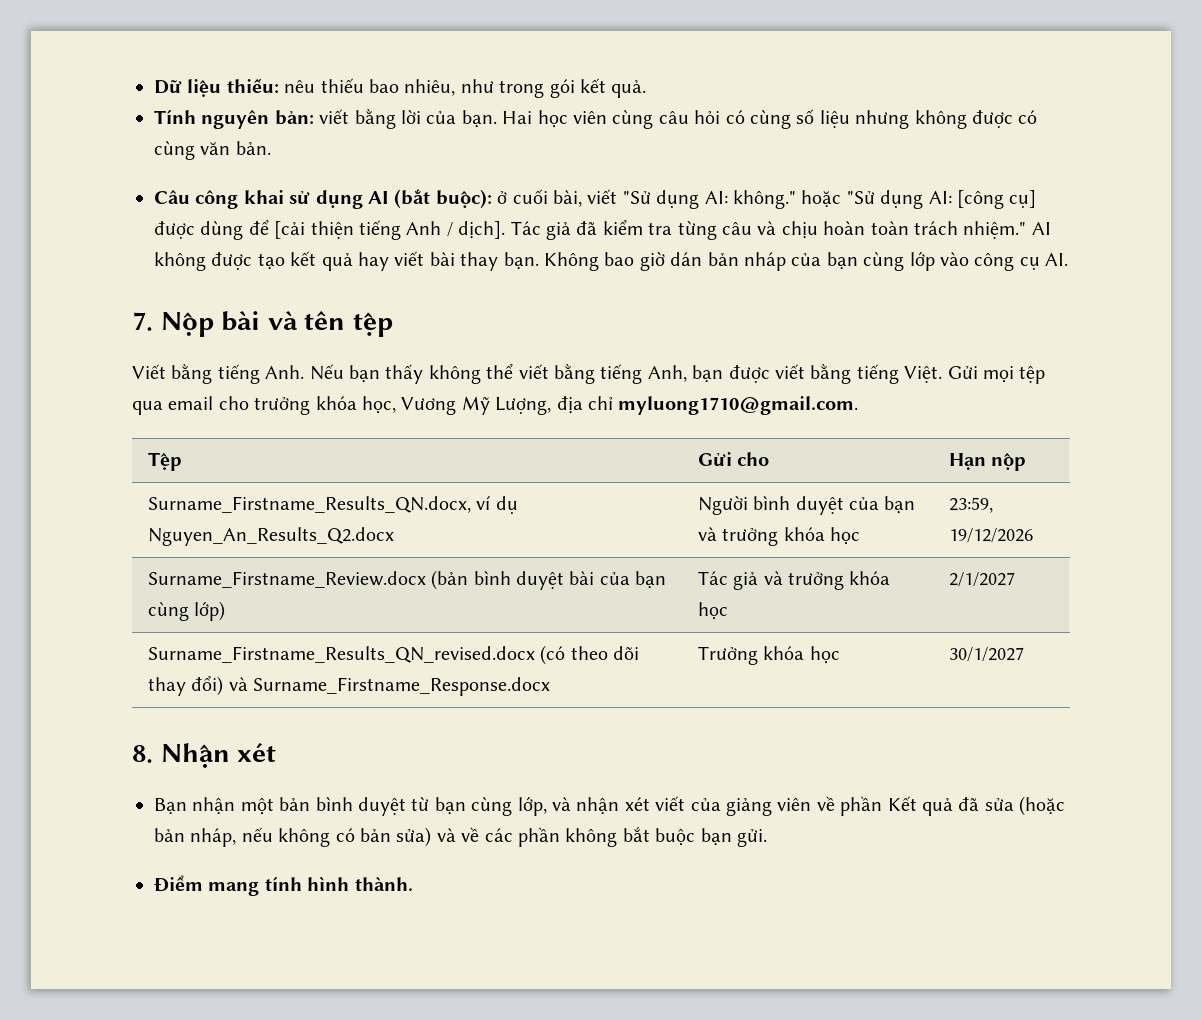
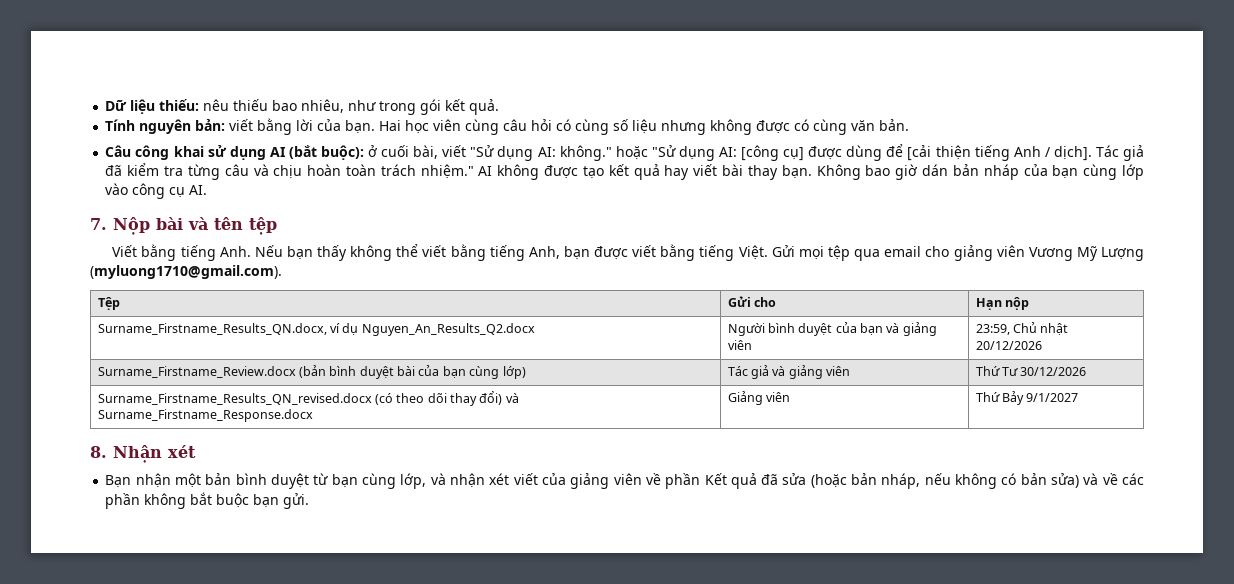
- Gửi mọi tệp qua email cho trưởng khóa học, Vương Mỹ Lượng, địa chỉ myluong1710@gmail.com.
+ Gửi mọi tệp qua email cho giảng viên Vương Mỹ Lượng (myluong1710@gmail.com).
- Surname_Firstname_Results_QN.docx, ví dụ Nguyen_An_Results_Q2.docx | Người bình duyệt của bạn và trưởng khóa học | 23:59, 19/12/2026
+ Surname_Firstname_Results_QN.docx, ví dụ Nguyen_An_Results_Q2.docx | Người bình duyệt của bạn và giảng viên | 23:59, Chủ nhật 20/12/2026
- Surname_Firstname_Review.docx (bản bình duyệt bài của bạn cùng lớp) | Tác giả và trưởng khóa học | 2/1/2027
+ Surname_Firstname_Review.docx (bản bình duyệt bài của bạn cùng lớp) | Tác giả và giảng viên | Thứ Tư 30/12/2026
- Surname_Firstname_Results_QN_revised.docx (có theo dõi thay đổi) và Surname_Firstname_Response.docx | Trưởng khóa học | 30/1/2027
+ Surname_Firstname_Results_QN_revised.docx (có theo dõi thay đổi) và Surname_Firstname_Response.docx | Giảng viên | Thứ Bảy 9/1/2027
- Điểm mang tính hình thành.

